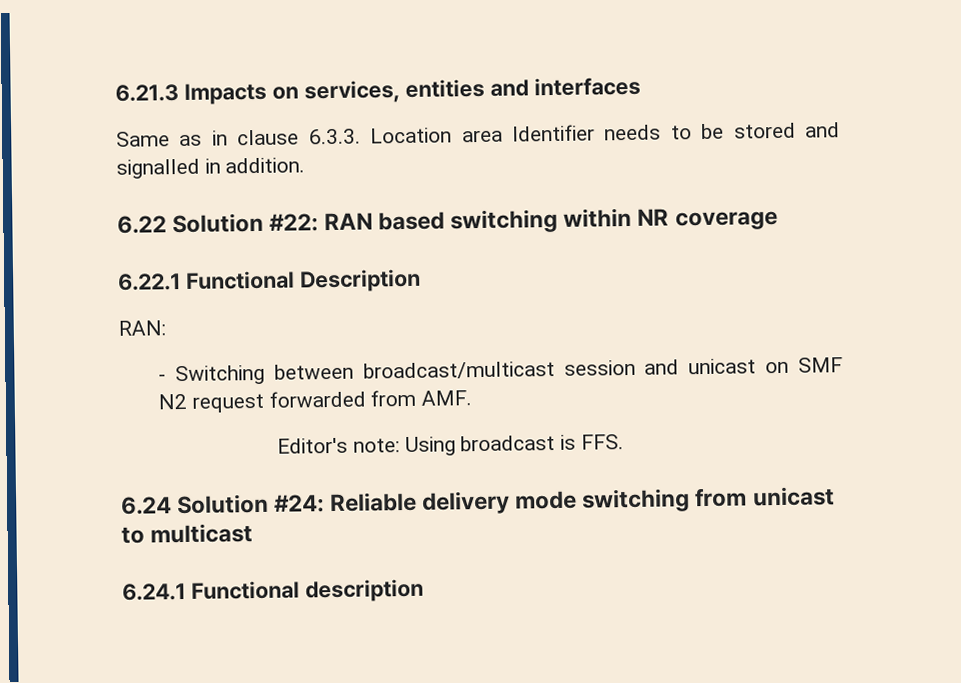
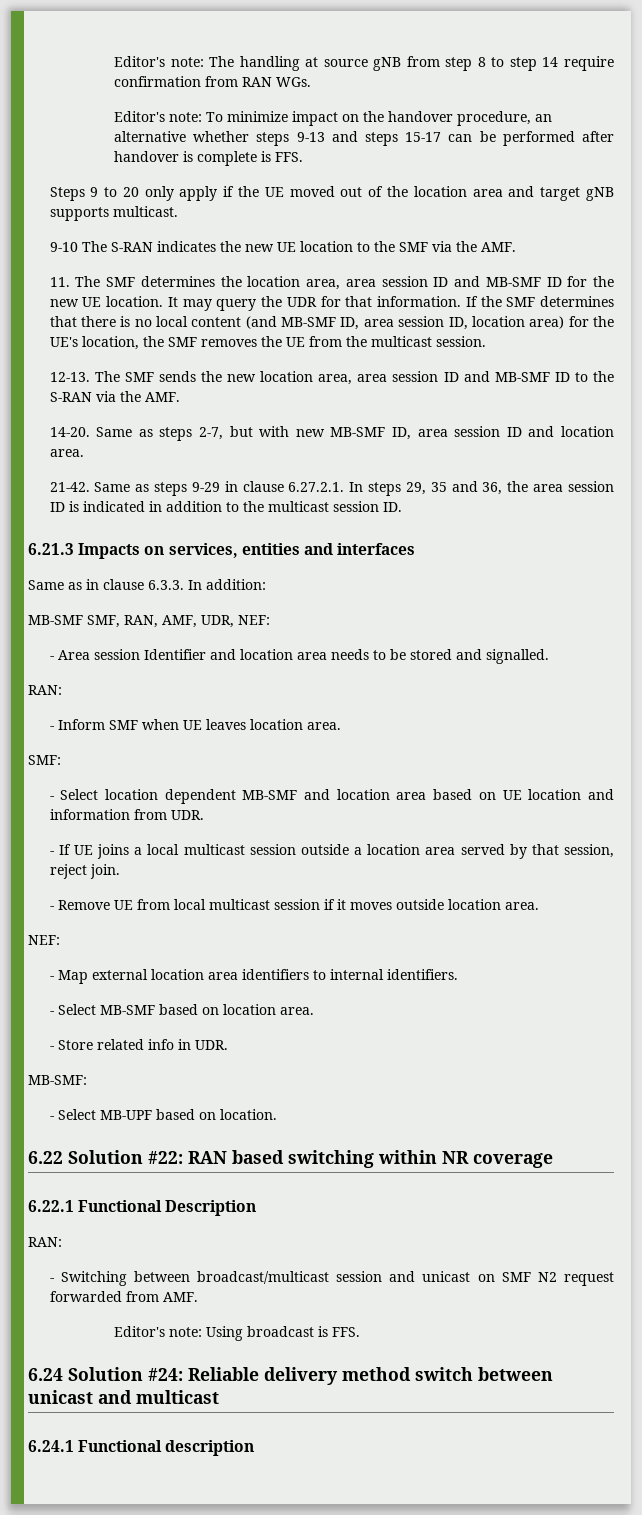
+ Editor's note: The handling at source gNB from step 8 to step 14 require confirmation from RAN WGs.
+ Editor's note: To minimize impact on the handover procedure, an alternative whether steps 9-13 and steps 15-17 can be performed after handover is complete is FFS.
+ Steps 9 to 20 only apply if the UE moved out of the location area and target gNB supports multicast.
+ 9-10 The S-RAN indicates the new UE location to the SMF via the AMF.
+ 11. The SMF determines the location area, area session ID and MB-SMF ID for the new UE location. It may query the UDR for that information. If the SMF determines that there is no local content (and MB-SMF ID, area session ID, location area) for the UE's location, the SMF removes the UE from the multicast session.
+ 12-13. The SMF sends the new location area, area session ID and MB-SMF ID to the S-RAN via the AMF.
+ 14-20. Same as steps 2-7, but with new MB-SMF ID, area session ID and location area.
+ 21-42. Same as steps 9-29 in clause 6.27.2.1. In steps 29, 35 and 36, the area session ID is indicated in addition to the multicast session ID.
- Same as in clause 6.3.3. Location area Identifier needs to be stored and signalled in addition.
+ Same as in clause 6.3.3. In addition:
+ MB-SMF SMF, RAN, AMF, UDR, NEF:
+ - Area session Identifier and location area needs to be stored and signalled.
+ RAN:
+ - Inform SMF when UE leaves location area.
+ SMF:
+ - Select location dependent MB-SMF and location area based on UE location and information from UDR.
+ - If UE joins a local multicast session outside a location area served by that session, reject join.
+ - Remove UE from local multicast session if it moves outside location area.
+ NEF:
+ - Map external location area identifiers to internal identifiers.
+ - Select MB-SMF based on location area.
+ - Store related info in UDR.
+ MB-SMF:
+ - Select MB-UPF based on location.
- 6.24 Solution #24: Reliable delivery mode switching from unicast to multicast
+ 6.24 Solution #24: Reliable delivery method switch between unicast and multicast

